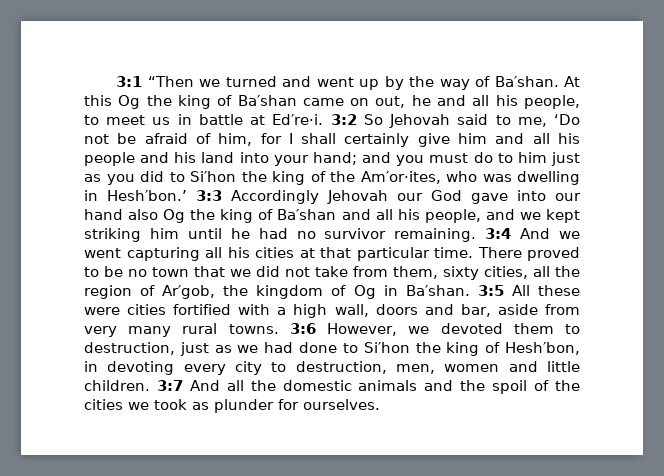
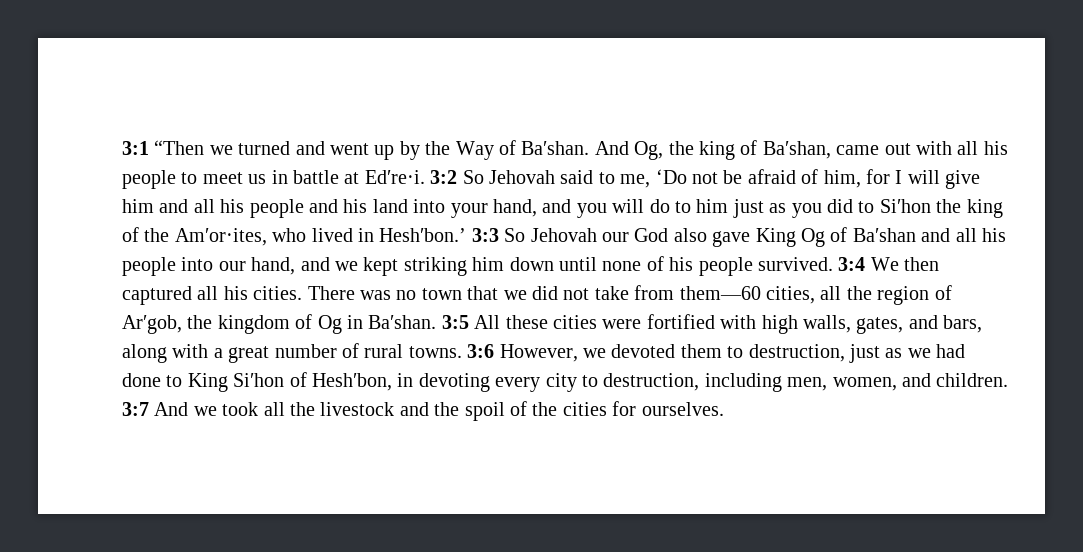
- 3:1 “Then we turned and went up by the way of Ba′shan.
+ 3:1 “Then we turned and went up by the Way of Ba′shan.
- At this Og the king of Ba′shan came on out, he and all his people, to meet us in battle at Ed′re·i.
+ And Og, the king of Ba′shan, came out with all his people to meet us in battle at Ed′re·i.
- 3:2 So Jehovah said to me, ‘Do not be afraid of him, for I shall certainly give him and all his people and his land into your hand; and you must do to him just as you did to Si′hon the king of the Am′or·ites, who was dwelling in Hesh′bon.’
+ 3:2 So Jehovah said to me, ‘Do not be afraid of him, for I will give him and all his people and his land into your hand, and you will do to him just as you did to Si′hon the king of the Am′or·ites, who lived in Hesh′bon.’
- 3:3 Accordingly Jehovah our God gave into our hand also Og the king of Ba′shan and all his people, and we kept striking him until he had no survivor remaining. 3:4 And we went capturing all his cities at that particular time. There proved to be no town that we did not take from them, sixty cities, all the region of Ar′gob, the kingdom of Og in Ba′shan.
+ 3:3 So Jehovah our God also gave King Og of Ba′shan and all his people into our hand, and we kept striking him down until none of his people survived. 3:4 We then captured all his cities. There was no town that we did not take from them—60 cities, all the region of Ar′gob, the kingdom of Og in Ba′shan.
- 3:5 All these were cities fortified with a high wall, doors and bar, aside from very many rural towns.
+ 3:5 All these cities were fortified with high walls, gates, and bars, along with a great number of rural towns.
- 3:6 However, we devoted them to destruction, just as we had done to Si′hon the king of Hesh′bon, in devoting every city to destruction, men, women and little children. 3:7 And all the domestic animals and the spoil of the cities we took as plunder for ourselves.
+ 3:6 However, we devoted them to destruction, just as we had done to King Si′hon of Hesh′bon, in devoting every city to destruction, including men, women, and children. 3:7 And we took all the livestock and the spoil of the cities for ourselves.

